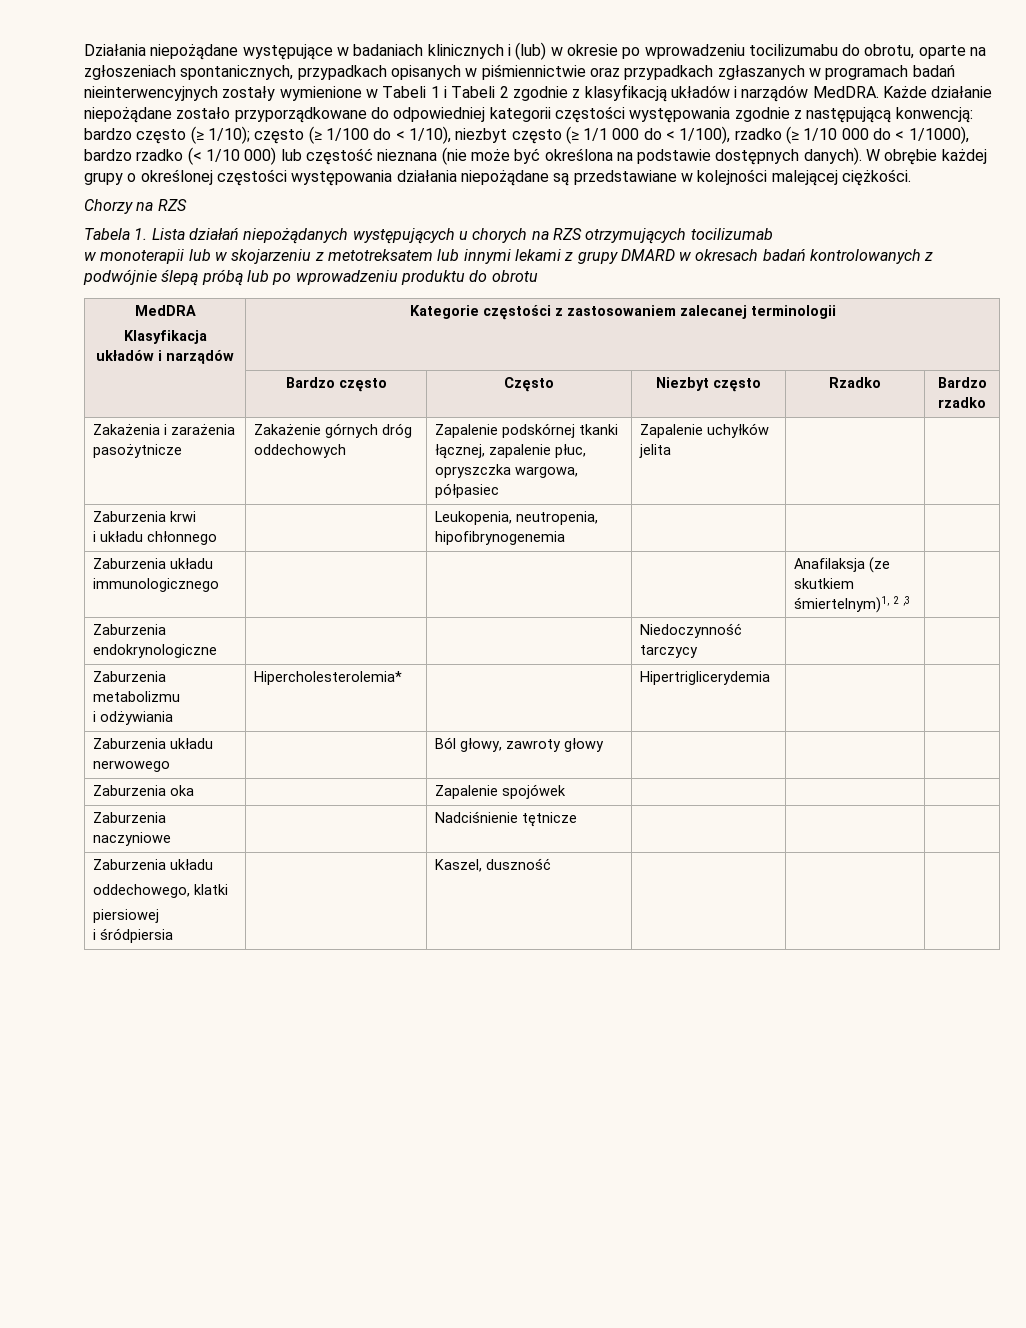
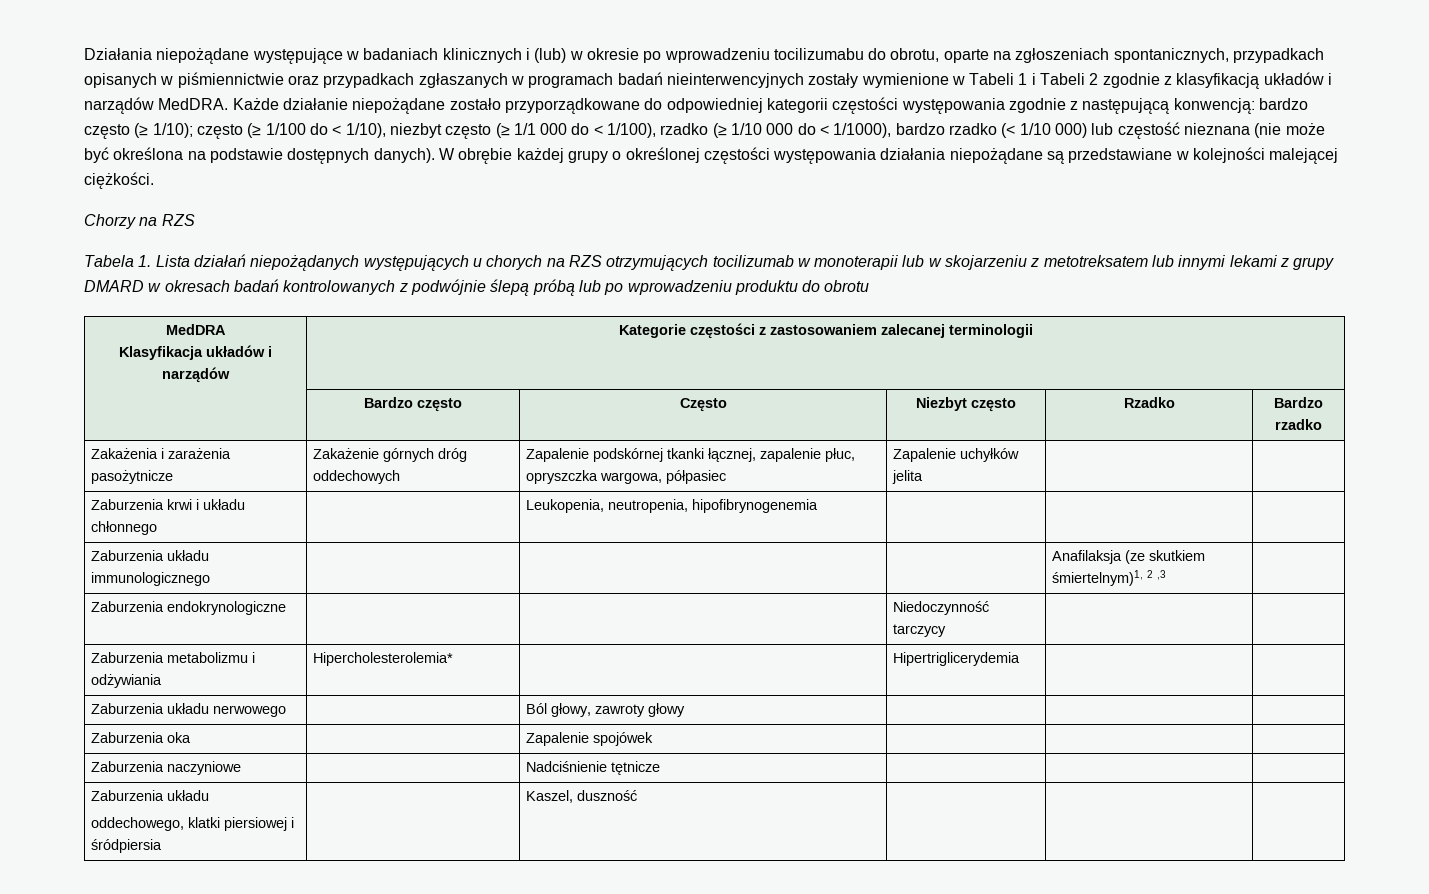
- Tabela 1. Lista działań niepożądanych występujących u chorych na RZS otrzymujących tocilizumab
- w monoterapii lub w skojarzeniu z metotreksatem lub innymi lekami z grupy DMARD w okresach badań kontrolowanych z podwójnie ślepą próbą lub po wprowadzeniu produktu do obrotu
+ Tabela 1. Lista działań niepożądanych występujących u chorych na RZS otrzymujących tocilizumab w monoterapii lub w skojarzeniu z metotreksatem lub innymi lekami z grupy DMARD w okresach badań kontrolowanych z podwójnie ślepą próbą lub po wprowadzeniu produktu do obrotu
- Zaburzenia krwi
- i układu chłonnego | | Leukopenia, neutropenia, hipofibrynogenemia | | |
+ Zaburzenia krwi i układu chłonnego | | Leukopenia, neutropenia, hipofibrynogenemia | | |
- Zaburzenia metabolizmu
- i odżywiania | Hipercholesterolemia* | | Hipertriglicerydemia | |
+ Zaburzenia metabolizmu i odżywiania | Hipercholesterolemia* | | Hipertriglicerydemia | |
  Zaburzenia naczyniowe | | Nadciśnienie tętnicze | | |
  Zaburzenia układu
- oddechowego, klatki
- piersiowej
- i śródpiersia | | Kaszel, duszność | | |
+ oddechowego, klatki piersiowej i śródpiersia | | Kaszel, duszność | | |

